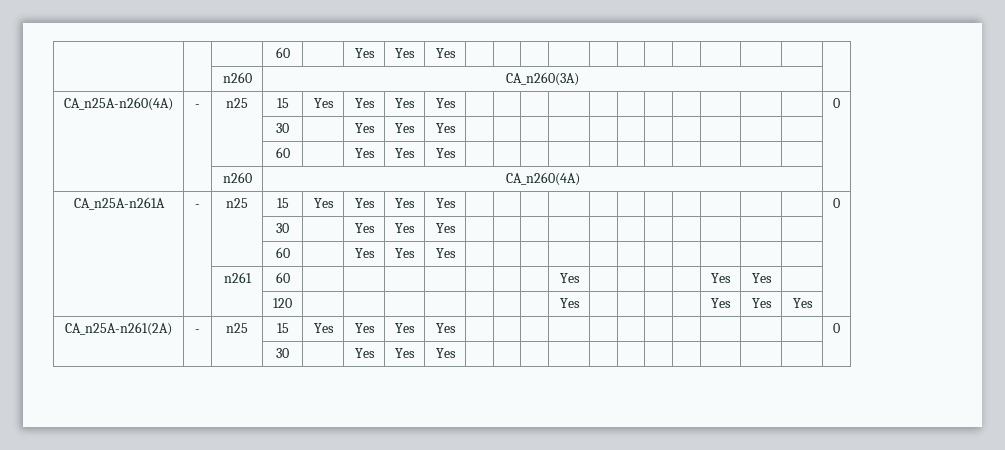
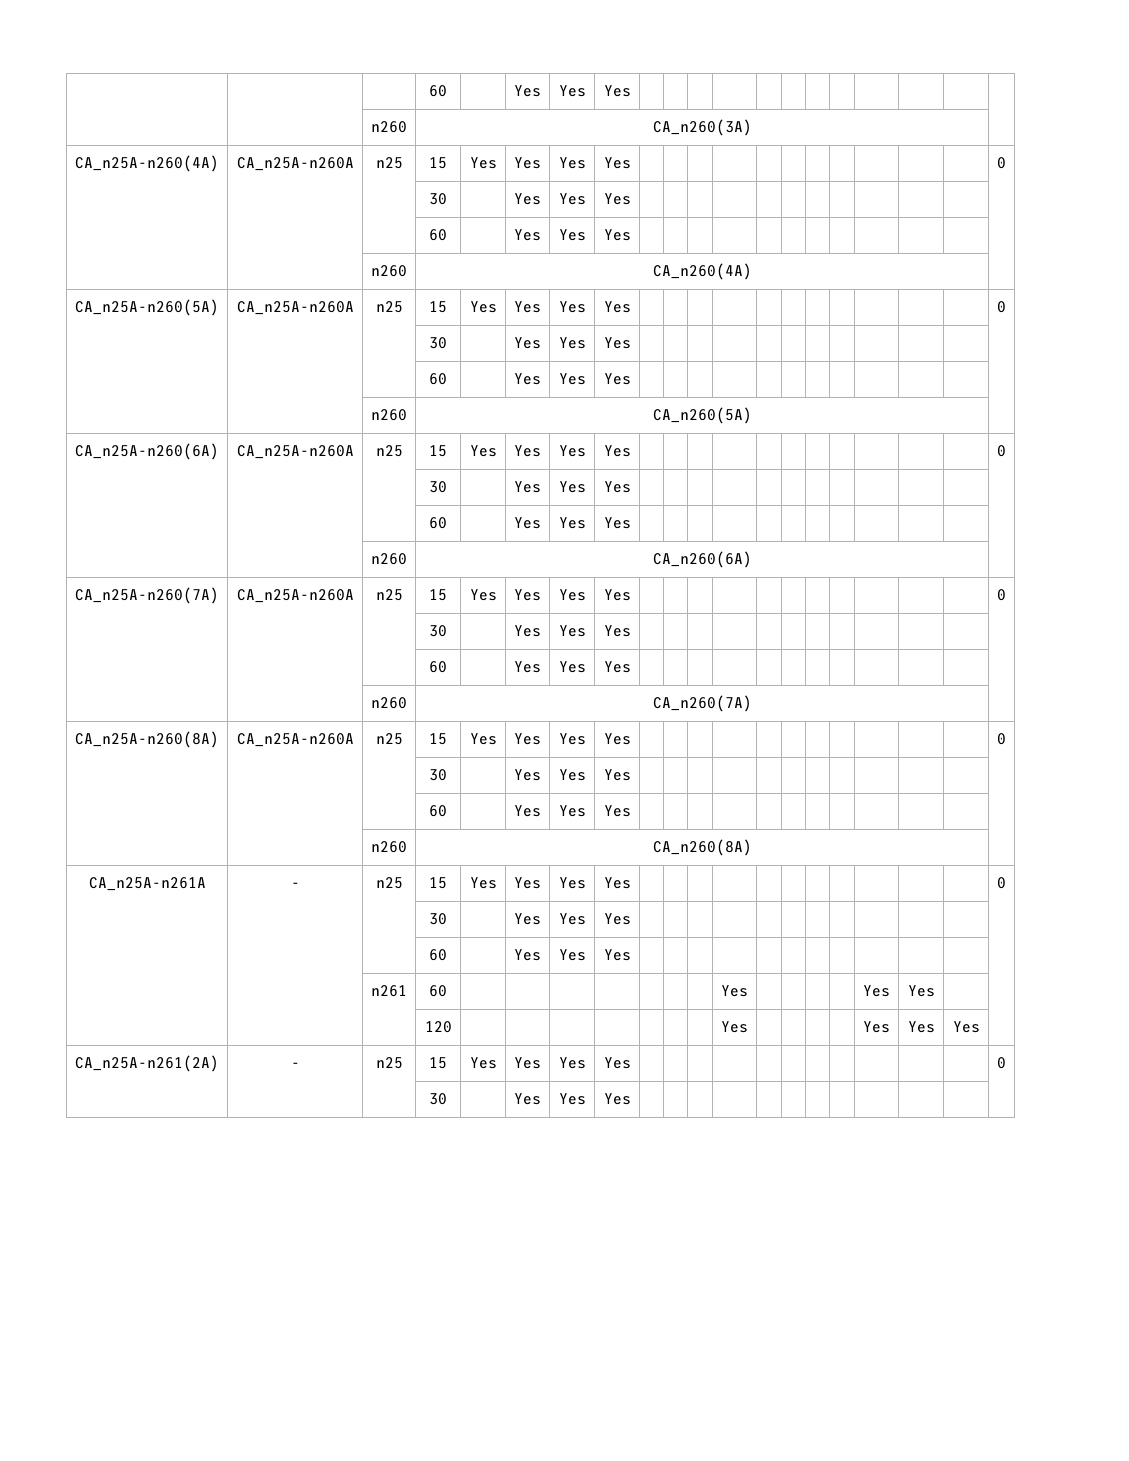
- CA_n25A-n260(4A) | - | n25 | 15 | Yes | Yes | Yes | Yes | | | | | | | | | | | | 0
+ CA_n25A-n260(4A) | CA_n25A-n260A | n25 | 15 | Yes | Yes | Yes | Yes | | | | | | | | | | | | 0
+ CA_n25A-n260(5A) | CA_n25A-n260A | n25 | 15 | Yes | Yes | Yes | Yes | | | | | | | | | | | | 0
+ | | | 30 | | Yes | Yes | Yes | | | | | | | | | | | |
+ | | | 60 | | Yes | Yes | Yes | | | | | | | | | | | |
+ | | n260 | CA_n260(5A) |
+ CA_n25A-n260(6A) | CA_n25A-n260A | n25 | 15 | Yes | Yes | Yes | Yes | | | | | | | | | | | | 0
+ | | | 30 | | Yes | Yes | Yes | | | | | | | | | | | |
+ | | | 60 | | Yes | Yes | Yes | | | | | | | | | | | |
+ | | n260 | CA_n260(6A) |
+ CA_n25A-n260(7A) | CA_n25A-n260A | n25 | 15 | Yes | Yes | Yes | Yes | | | | | | | | | | | | 0
+ | | | 30 | | Yes | Yes | Yes | | | | | | | | | | | |
+ | | | 60 | | Yes | Yes | Yes | | | | | | | | | | | |
+ | | n260 | CA_n260(7A) |
+ CA_n25A-n260(8A) | CA_n25A-n260A | n25 | 15 | Yes | Yes | Yes | Yes | | | | | | | | | | | | 0
+ | | | 30 | | Yes | Yes | Yes | | | | | | | | | | | |
+ | | | 60 | | Yes | Yes | Yes | | | | | | | | | | | |
+ | | n260 | CA_n260(8A) |

